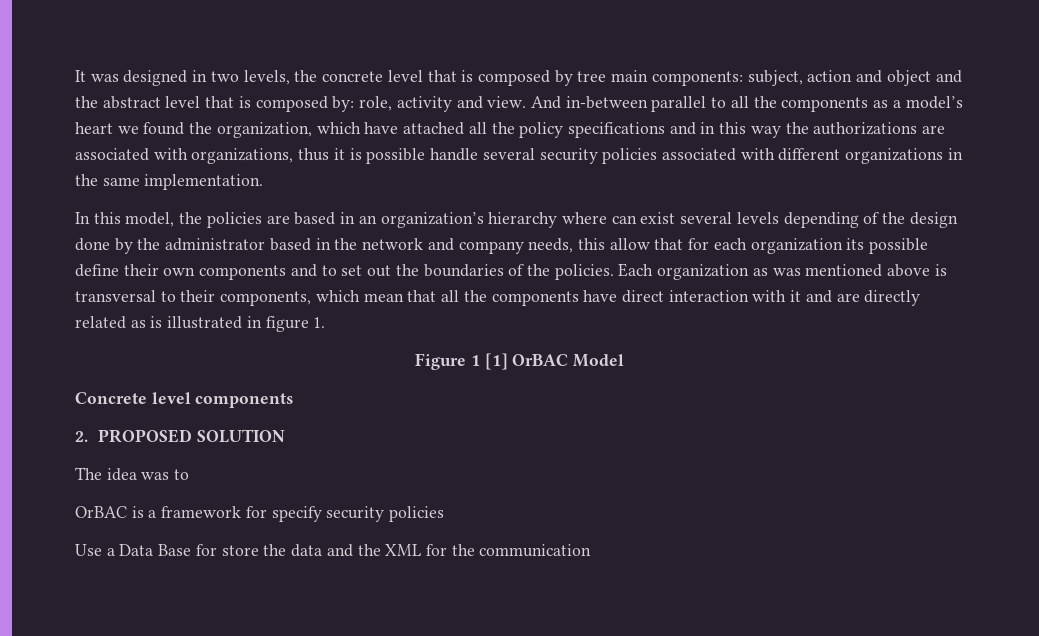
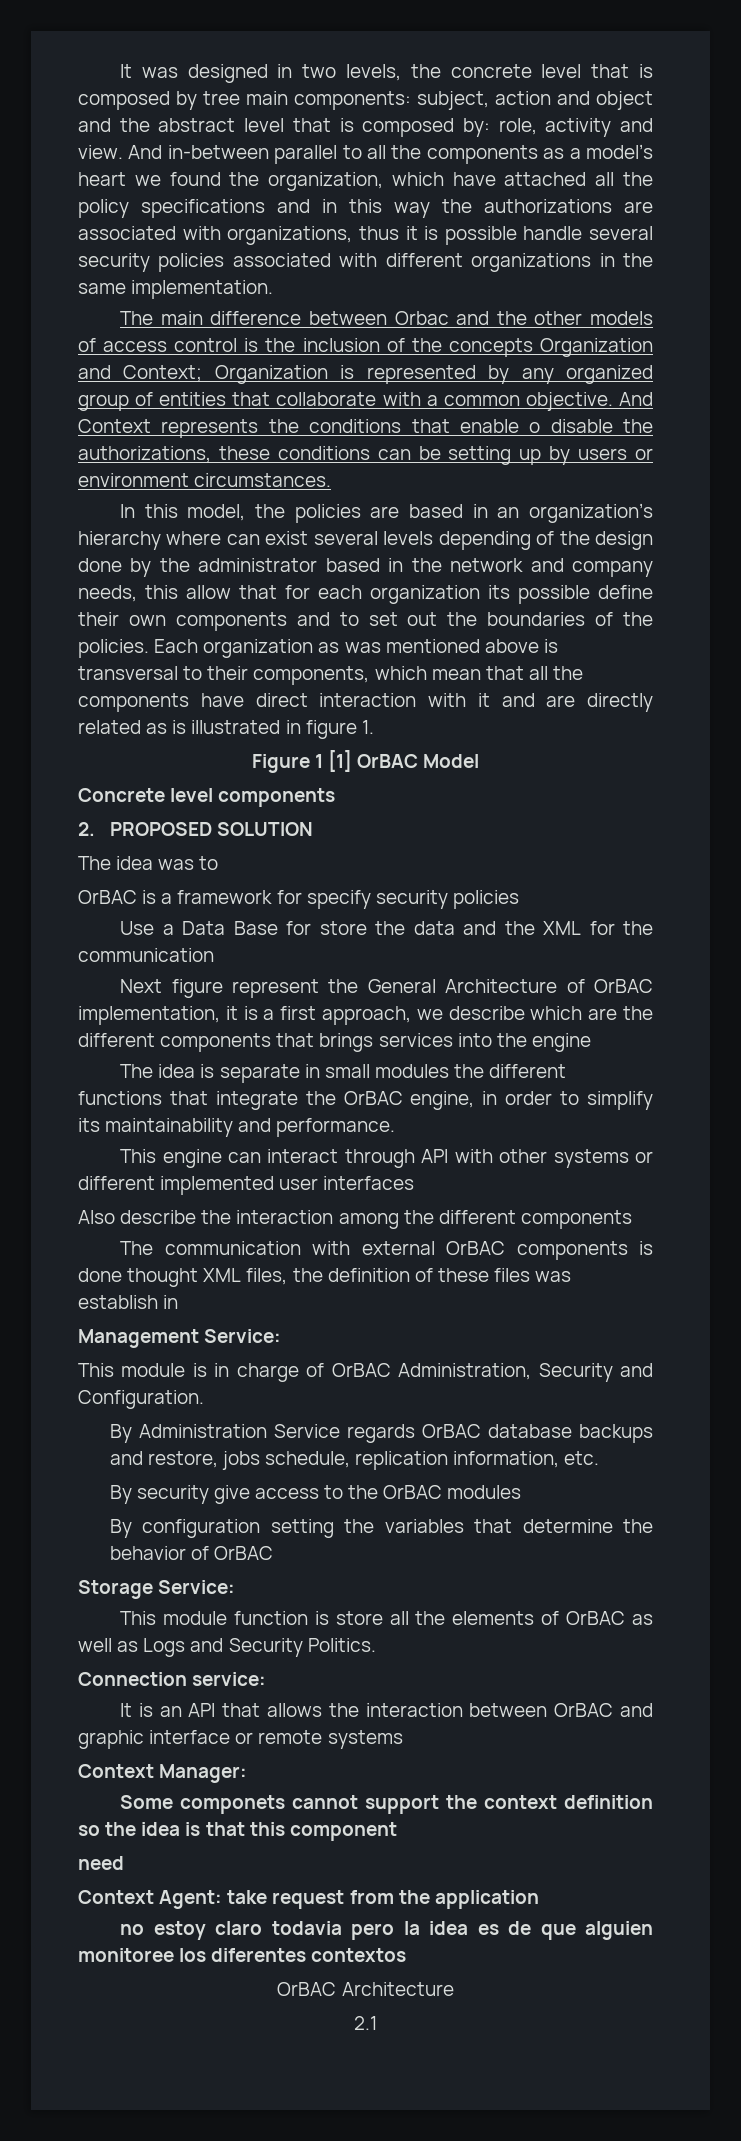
+ The main difference between Orbac and the other models of access control is the inclusion of the concepts Organization and Context; Organization is represented by any organized group of entities that collaborate with a common objective. And Context represents the conditions that enable o disable the authorizations, these conditions can be setting up by users or environment circumstances.
+ Next figure represent the General Architecture of OrBAC implementation, it is a first approach, we describe which are the different components that brings services into the engine
+ The idea is separate in small modules the different functions that integrate the OrBAC engine, in order to simplify its maintainability and performance.
+ This engine can interact through API with other systems or different implemented user interfaces
+ Also describe the interaction among the different components
+ The communication with external OrBAC components is done thought XML files, the definition of these files was establish in
+ Management Service:
+ This module is in charge of OrBAC Administration, Security and Configuration.
+ By Administration Service regards OrBAC database backups and restore, jobs schedule, replication information, etc.
+ By security give access to the OrBAC modules
+ By configuration setting the variables that determine the behavior of OrBAC
+ Storage Service:
+ This module function is store all the elements of OrBAC as well as Logs and Security Politics.
+ Connection service:
+ It is an API that allows the interaction between OrBAC and graphic interface or remote systems
+ Context Manager:
+ Some componets cannot support the context definition so the idea is that this component
+ need
+ Context Agent: take request from the application
+ no estoy claro todavia pero la idea es de que alguien monitoree los diferentes contextos
+ OrBAC Architecture
+ 2.1

